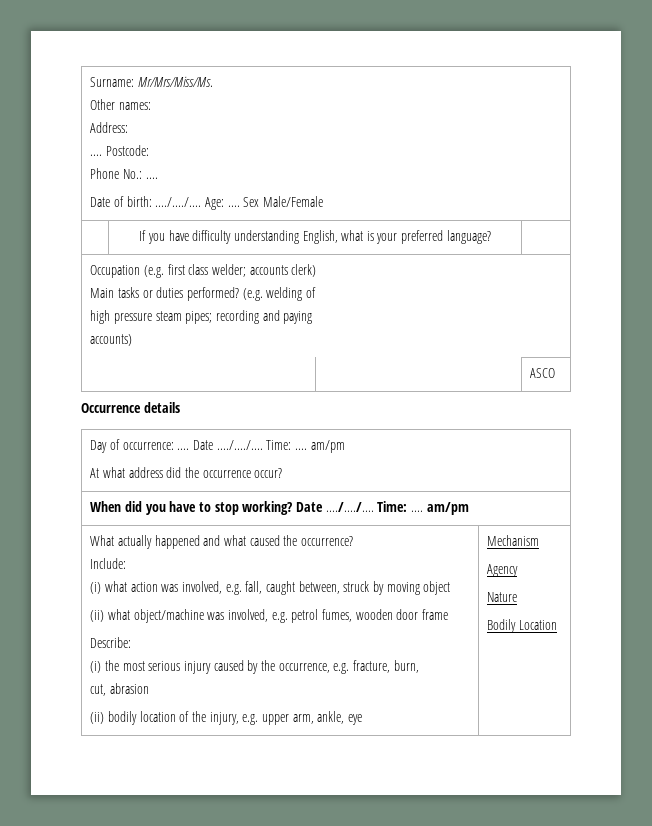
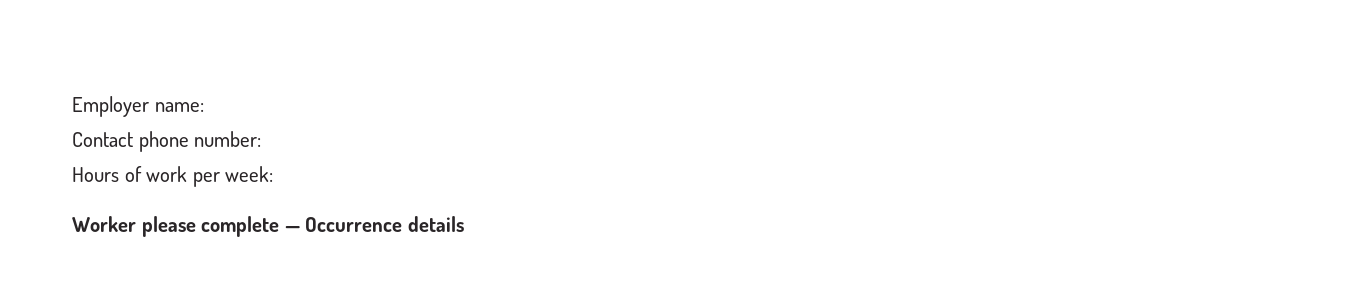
- Surname: Mr/Mrs/Miss/Ms.
- Other names:
- Address:
- .... Postcode:
- Phone No.: ....
- Date of birth: ..../..../.... Age: .... Sex Male/Female
- | If you have difficulty understanding English, what is your preferred language? |
- Occupation (e.g. first class welder; accounts clerk)
- Main tasks or duties performed? (e.g. welding of
- high pressure steam pipes; recording and paying
- accounts)
- | | ASCO
- Occurrence details
- Day of occurrence: .... Date ..../..../.... Time: .... am/pm
- At what address did the occurrence occur?
- When did you have to stop working? Date ..../..../.... Time: .... am/pm
- What actually happened and what caused the occurrence?
- Include:
- (i) what action was involved, e.g. fall, caught between, struck by moving object
- (ii) what object/machine was involved, e.g. petrol fumes, wooden door frame
- Describe:
- (i) the most serious injury caused by the occurrence, e.g. fracture, burn,
- cut, abrasion
- (ii) bodily location of the injury, e.g. upper arm, ankle, eye | Mechanism
- Agency
- Nature
- Bodily Location
+ Employer name:
+ Contact phone number:
+ Hours of work per week:
+ Worker please complete — Occurrence details

